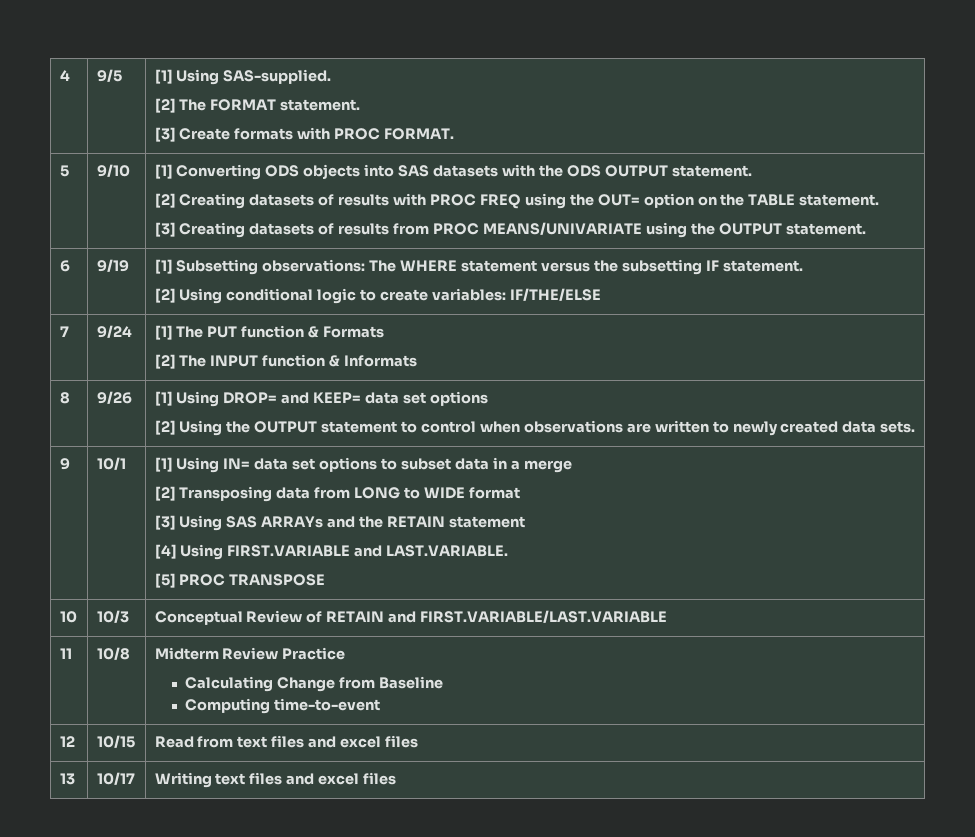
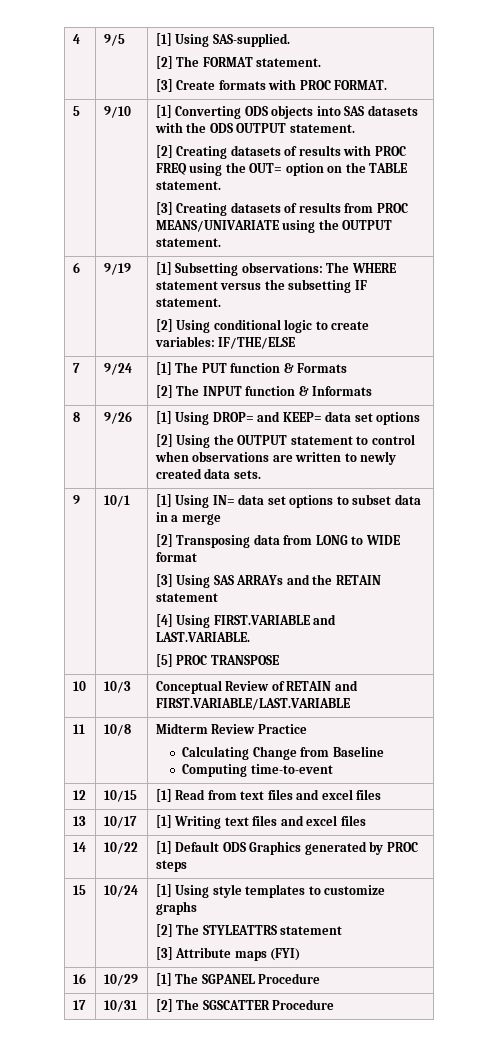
- 12 | 10/15 | Read from text files and excel files
+ 12 | 10/15 | [1] Read from text files and excel files
- 13 | 10/17 | Writing text files and excel files
+ 13 | 10/17 | [1] Writing text files and excel files
+ 14 | 10/22 | [1] Default ODS Graphics generated by PROC steps
+ 15 | 10/24 | [1] Using style templates to customize graphs
+ [2] The STYLEATTRS statement
+ [3] Attribute maps (FYI)
+ 16 | 10/29 | [1] The SGPANEL Procedure
+ 17 | 10/31 | [2] The SGSCATTER Procedure

